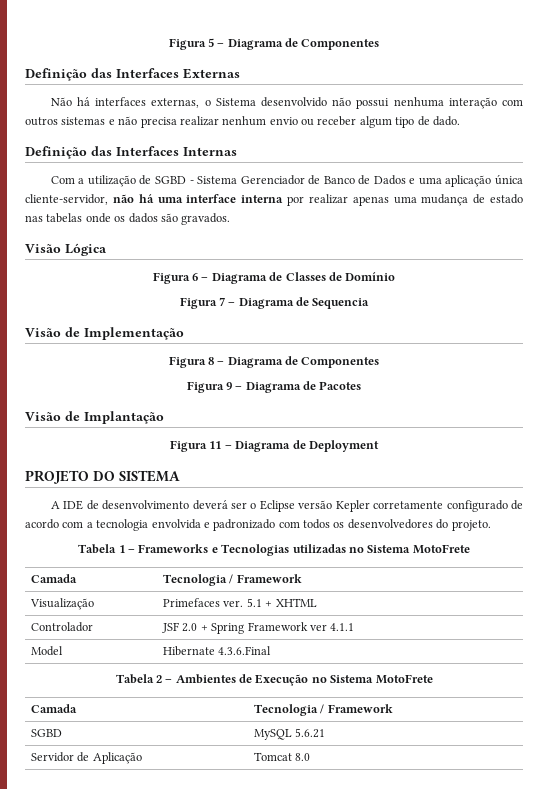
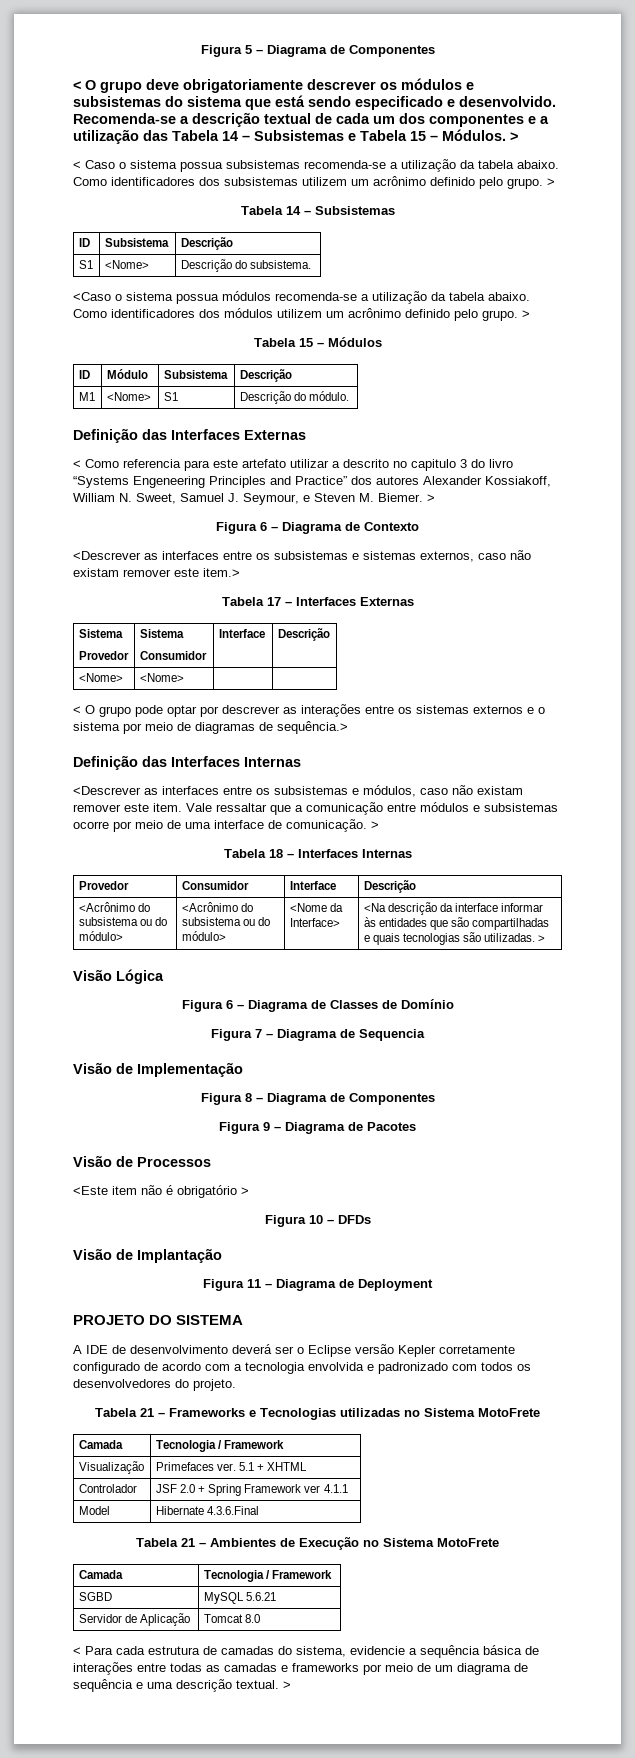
+ < O grupo deve obrigatoriamente descrever os módulos e subsistemas do sistema que está sendo especificado e desenvolvido. Recomenda-se a descrição textual de cada um dos componentes e a utilização das Tabela 14 – Subsistemas e Tabela 15 – Módulos. >
+ < Caso o sistema possua subsistemas recomenda-se a utilização da tabela abaixo. Como identificadores dos subsistemas utilizem um acrônimo definido pelo grupo. >
+ Tabela 14 – Subsistemas
+ ID | Subsistema | Descrição
+ S1 | <Nome> | Descrição do subsistema.
+ <Caso o sistema possua módulos recomenda-se a utilização da tabela abaixo. Como identificadores dos módulos utilizem um acrônimo definido pelo grupo. >
+ Tabela 15 – Módulos
+ ID | Módulo | Subsistema | Descrição
+ M1 | <Nome> | S1 | Descrição do módulo.
  Definição das Interfaces Externas
- Não há interfaces externas, o Sistema desenvolvido não possui nenhuma interação com outros sistemas e não precisa realizar nenhum envio ou receber algum tipo de dado.
+ < Como referencia para este artefato utilizar a descrito no capitulo 3 do livro “Systems Engeneering Principles and Practice” dos autores Alexander Kossiakoff, William N. Sweet, Samuel J. Seymour, e Steven M. Biemer. >
+ Figura 6 – Diagrama de Contexto
+ <Descrever as interfaces entre os subsistemas e sistemas externos, caso não existam remover este item.>
+ Tabela 17 – Interfaces Externas
+ Sistema
+ Provedor | Sistema
+ Consumidor | Interface | Descrição
+ <Nome> | <Nome> | |
+ < O grupo pode optar por descrever as interações entre os sistemas externos e o sistema por meio de diagramas de sequência.>
  Definição das Interfaces Internas
- Com a utilização de SGBD - Sistema Gerenciador de Banco de Dados e uma aplicação única cliente-servidor, não há uma interface interna por realizar apenas uma mudança de estado nas tabelas onde os dados são gravados.
+ <Descrever as interfaces entre os subsistemas e módulos, caso não existam remover este item. Vale ressaltar que a comunicação entre módulos e subsistemas ocorre por meio de uma interface de comunicação. >
+ Tabela 18 – Interfaces Internas
+ Provedor | Consumidor | Interface | Descrição
+ <Acrônimo do subsistema ou do módulo> | <Acrônimo do subsistema ou do módulo> | <Nome da Interface> | <Na descrição da interface informar às entidades que são compartilhadas e quais tecnologias são utilizadas. >
+ Visão de Processos
+ <Este item não é obrigatório >
+ Figura 10 – DFDs
- Tabela 1 – Frameworks e Tecnologias utilizadas no Sistema MotoFrete
+ Tabela 21 – Frameworks e Tecnologias utilizadas no Sistema MotoFrete
- Tabela 2 – Ambientes de Execução no Sistema MotoFrete
+ Tabela 21 – Ambientes de Execução no Sistema MotoFrete
+ < Para cada estrutura de camadas do sistema, evidencie a sequência básica de interações entre todas as camadas e frameworks por meio de um diagrama de sequência e uma descrição textual. >

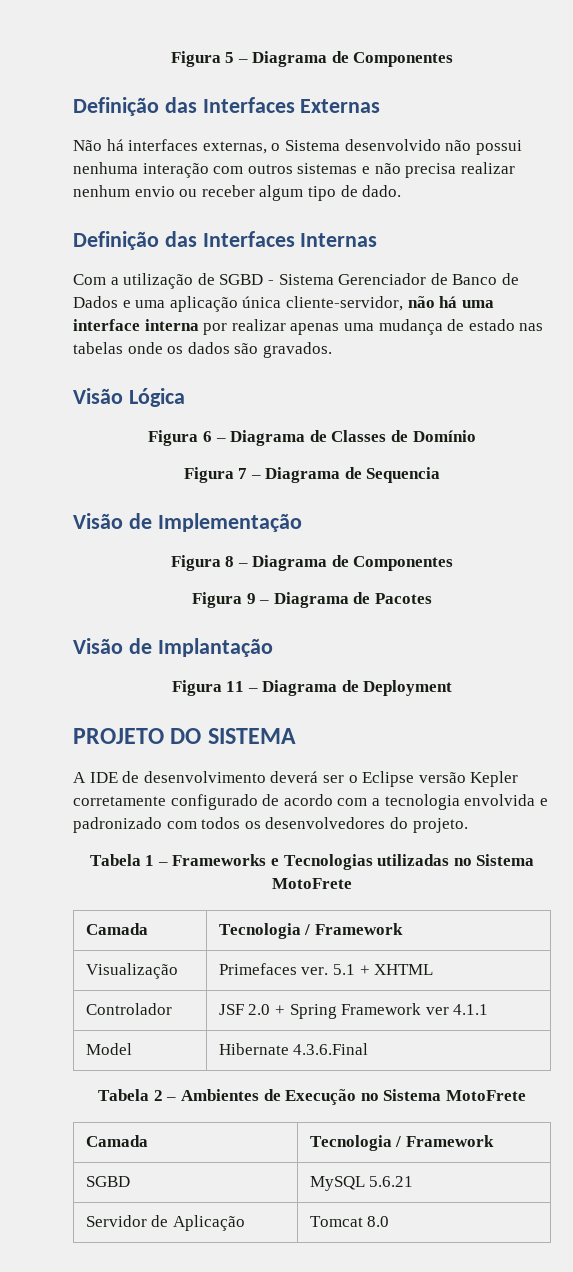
- < O grupo deve obrigatoriamente descrever os módulos e subsistemas do sistema que está sendo especificado e desenvolvido. Recomenda-se a descrição textual de cada um dos componentes e a utilização das Tabela 14 – Subsistemas e Tabela 15 – Módulos. >
- < Caso o sistema possua subsistemas recomenda-se a utilização da tabela abaixo. Como identificadores dos subsistemas utilizem um acrônimo definido pelo grupo. >
- Tabela 14 – Subsistemas
- ID | Subsistema | Descrição
- S1 | <Nome> | Descrição do subsistema.
- <Caso o sistema possua módulos recomenda-se a utilização da tabela abaixo. Como identificadores dos módulos utilizem um acrônimo definido pelo grupo. >
- Tabela 15 – Módulos
- ID | Módulo | Subsistema | Descrição
- M1 | <Nome> | S1 | Descrição do módulo.
  Definição das Interfaces Externas
- < Como referencia para este artefato utilizar a descrito no capitulo 3 do livro “Systems Engeneering Principles and Practice” dos autores Alexander Kossiakoff, William N. Sweet, Samuel J. Seymour, e Steven M. Biemer. >
- Figura 6 – Diagrama de Contexto
- <Descrever as interfaces entre os subsistemas e sistemas externos, caso não existam remover este item.>
- Tabela 17 – Interfaces Externas
- Sistema
- Provedor | Sistema
- Consumidor | Interface | Descrição
- <Nome> | <Nome> | |
- < O grupo pode optar por descrever as interações entre os sistemas externos e o sistema por meio de diagramas de sequência.>
+ Não há interfaces externas, o Sistema desenvolvido não possui nenhuma interação com outros sistemas e não precisa realizar nenhum envio ou receber algum tipo de dado.
  Definição das Interfaces Internas
- <Descrever as interfaces entre os subsistemas e módulos, caso não existam remover este item. Vale ressaltar que a comunicação entre módulos e subsistemas ocorre por meio de uma interface de comunicação. >
- Tabela 18 – Interfaces Internas
- Provedor | Consumidor | Interface | Descrição
- <Acrônimo do subsistema ou do módulo> | <Acrônimo do subsistema ou do módulo> | <Nome da Interface> | <Na descrição da interface informar às entidades que são compartilhadas e quais tecnologias são utilizadas. >
+ Com a utilização de SGBD - Sistema Gerenciador de Banco de Dados e uma aplicação única cliente-servidor, não há uma interface interna por realizar apenas uma mudança de estado nas tabelas onde os dados são gravados.
- Visão de Processos
- <Este item não é obrigatório >
- Figura 10 – DFDs
- Tabela 21 – Frameworks e Tecnologias utilizadas no Sistema MotoFrete
+ Tabela 1 – Frameworks e Tecnologias utilizadas no Sistema MotoFrete
- Tabela 21 – Ambientes de Execução no Sistema MotoFrete
+ Tabela 2 – Ambientes de Execução no Sistema MotoFrete
- < Para cada estrutura de camadas do sistema, evidencie a sequência básica de interações entre todas as camadas e frameworks por meio de um diagrama de sequência e uma descrição textual. >

